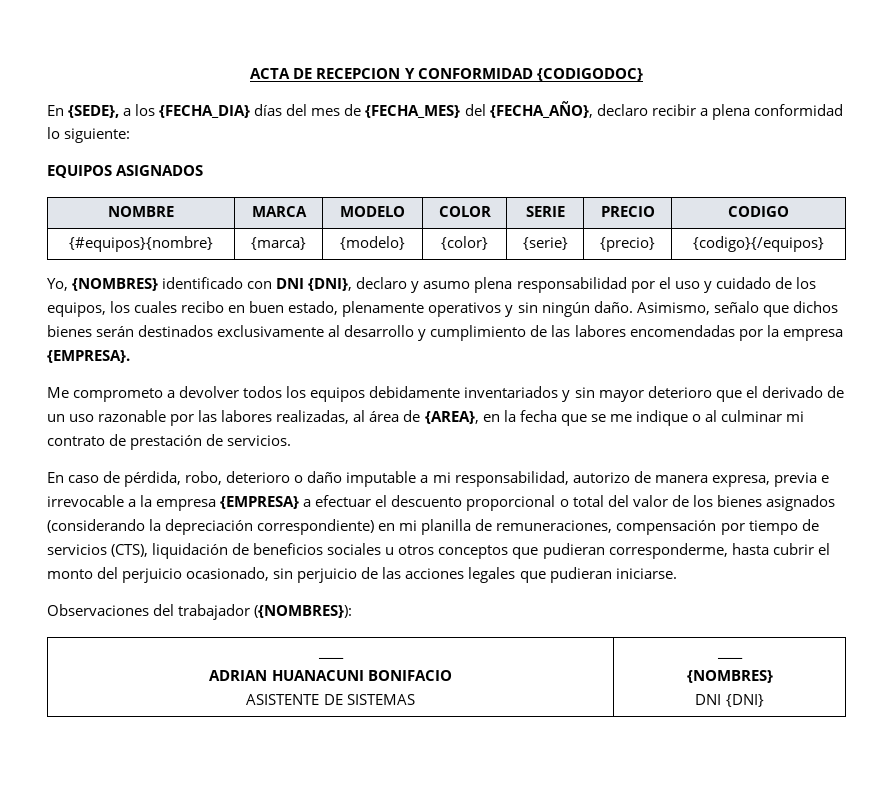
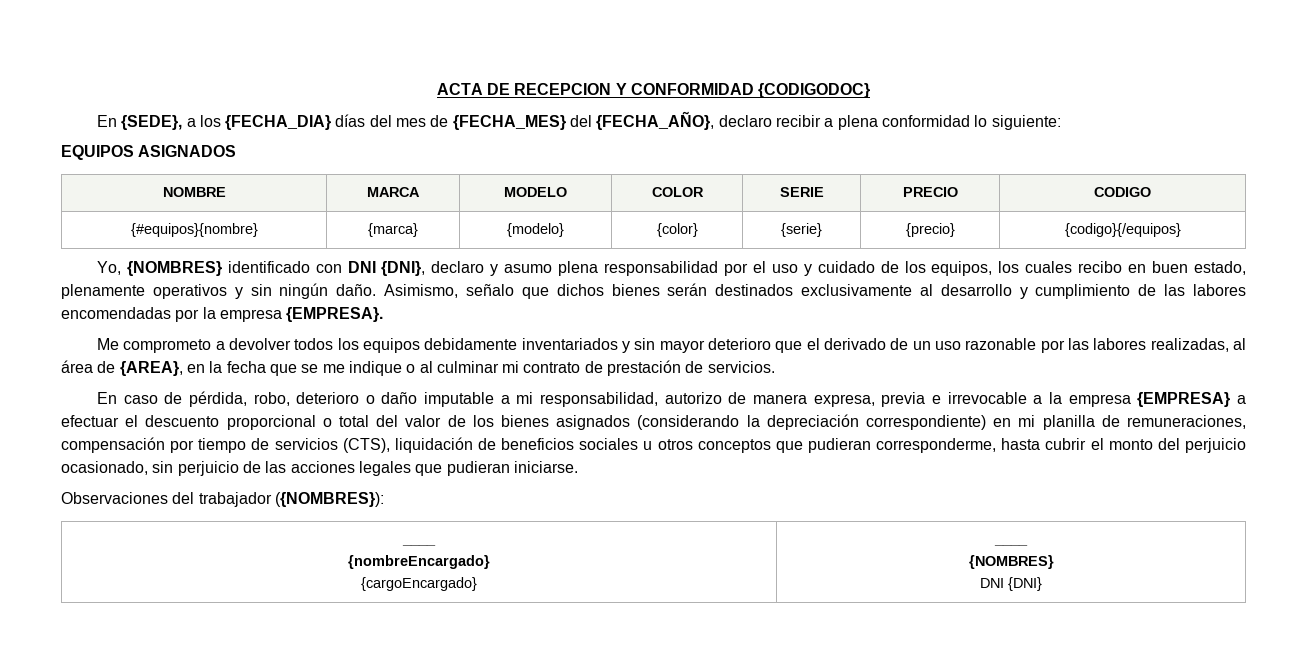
  Observaciones del trabajador ({NOMBRES}):
  ____
- ADRIAN HUANACUNI BONIFACIO
- ASISTENTE DE SISTEMAS | ____
+ {nombreEncargado}
+ {cargoEncargado} | ____

